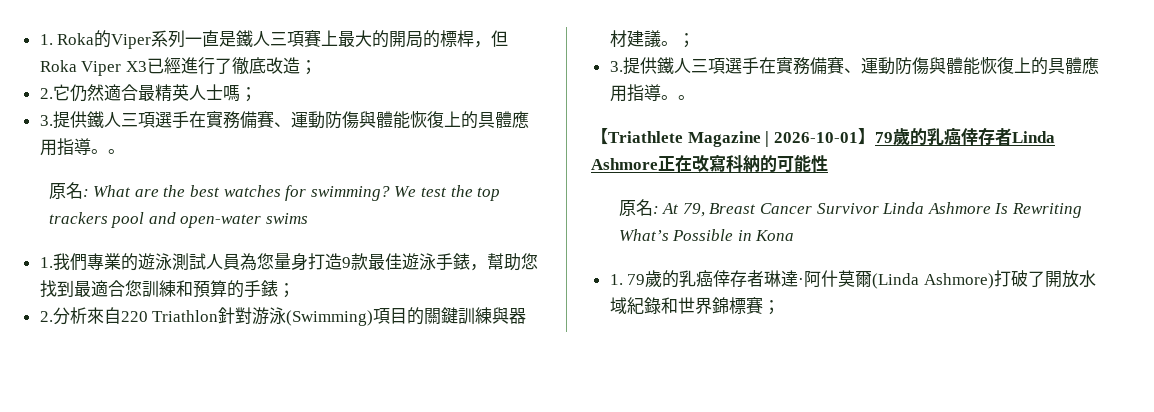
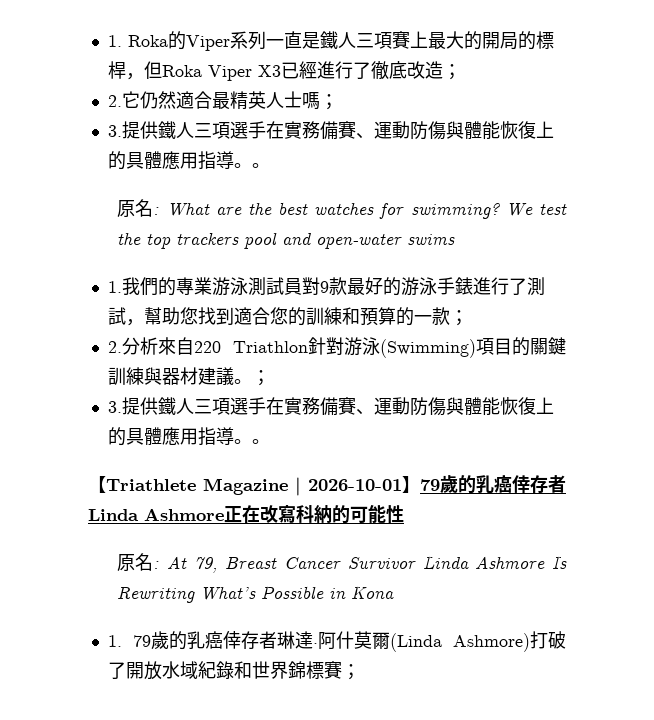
- 1.我們專業的遊泳測試人員為您量身打造9款最佳遊泳手錶，幫助您找到最適合您訓練和預算的手錶；
+ 1.我們的專業游泳測試員對9款最好的游泳手錶進行了測試，幫助您找到適合您的訓練和預算的一款；

